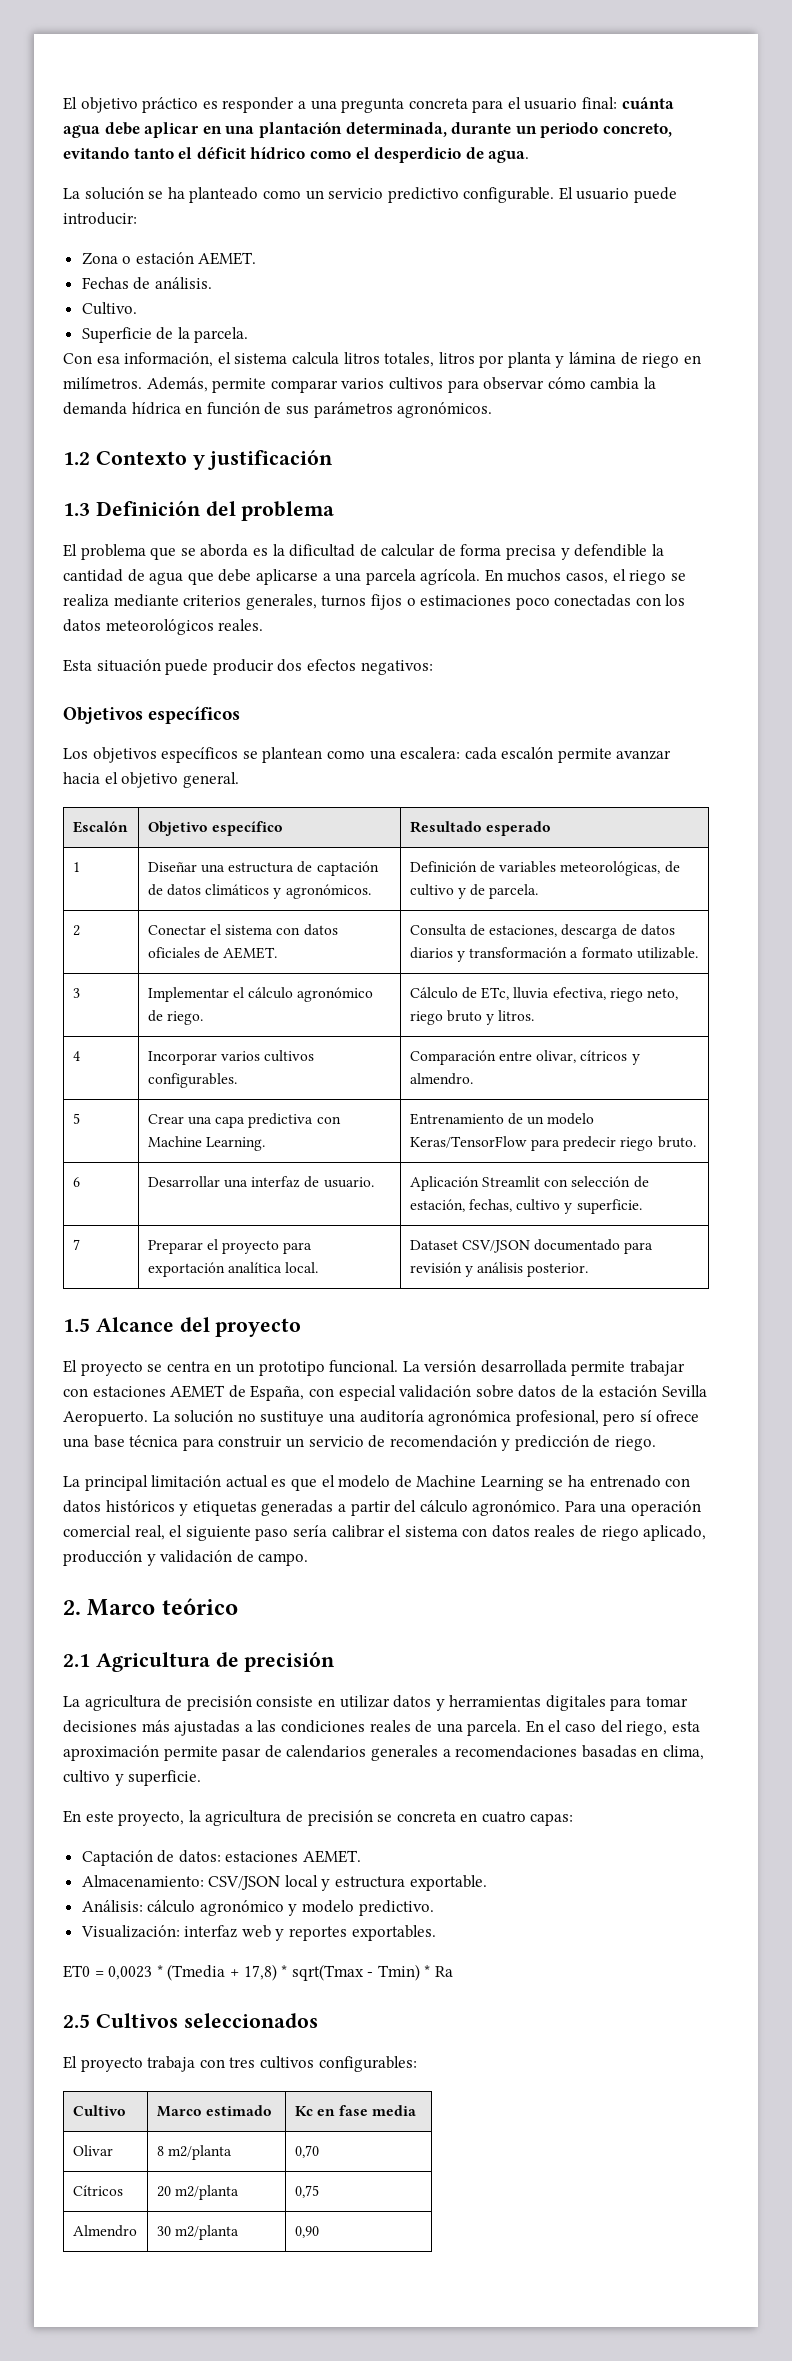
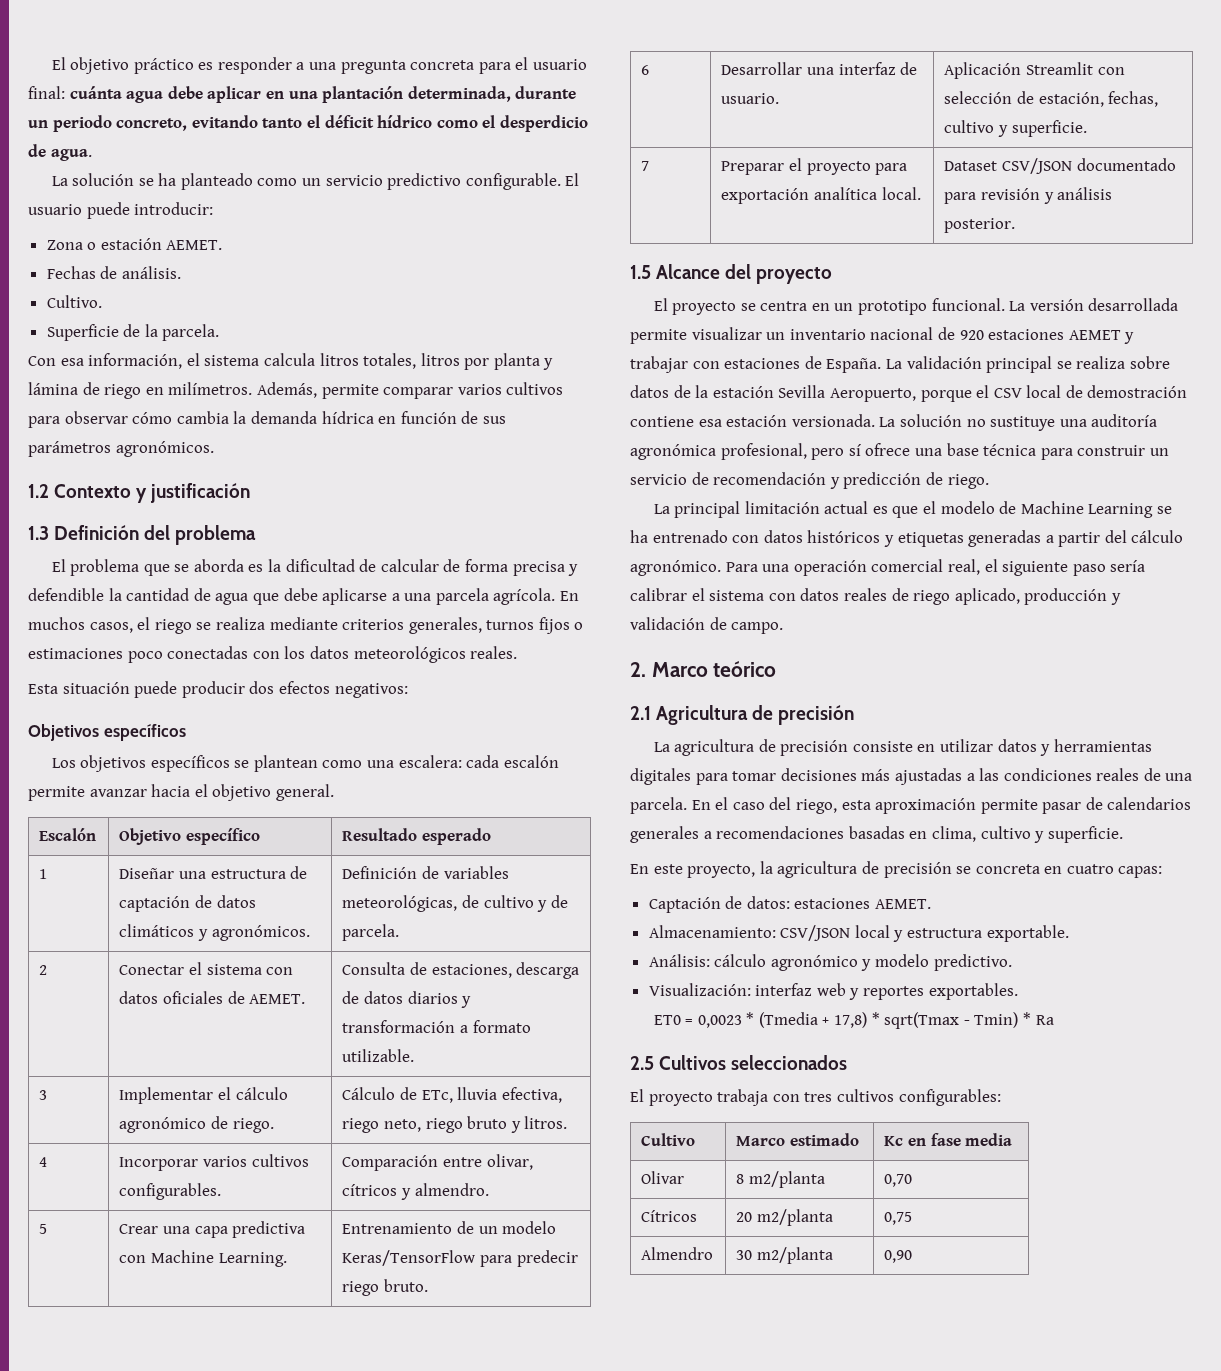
- La versión desarrollada permite trabajar con estaciones AEMET de España, con especial validación sobre datos de la estación Sevilla Aeropuerto.
+ La versión desarrollada permite visualizar un inventario nacional de 920 estaciones AEMET y trabajar con estaciones de España. La validación principal se realiza sobre datos de la estación Sevilla Aeropuerto, porque el CSV local de demostración contiene esa estación versionada.

